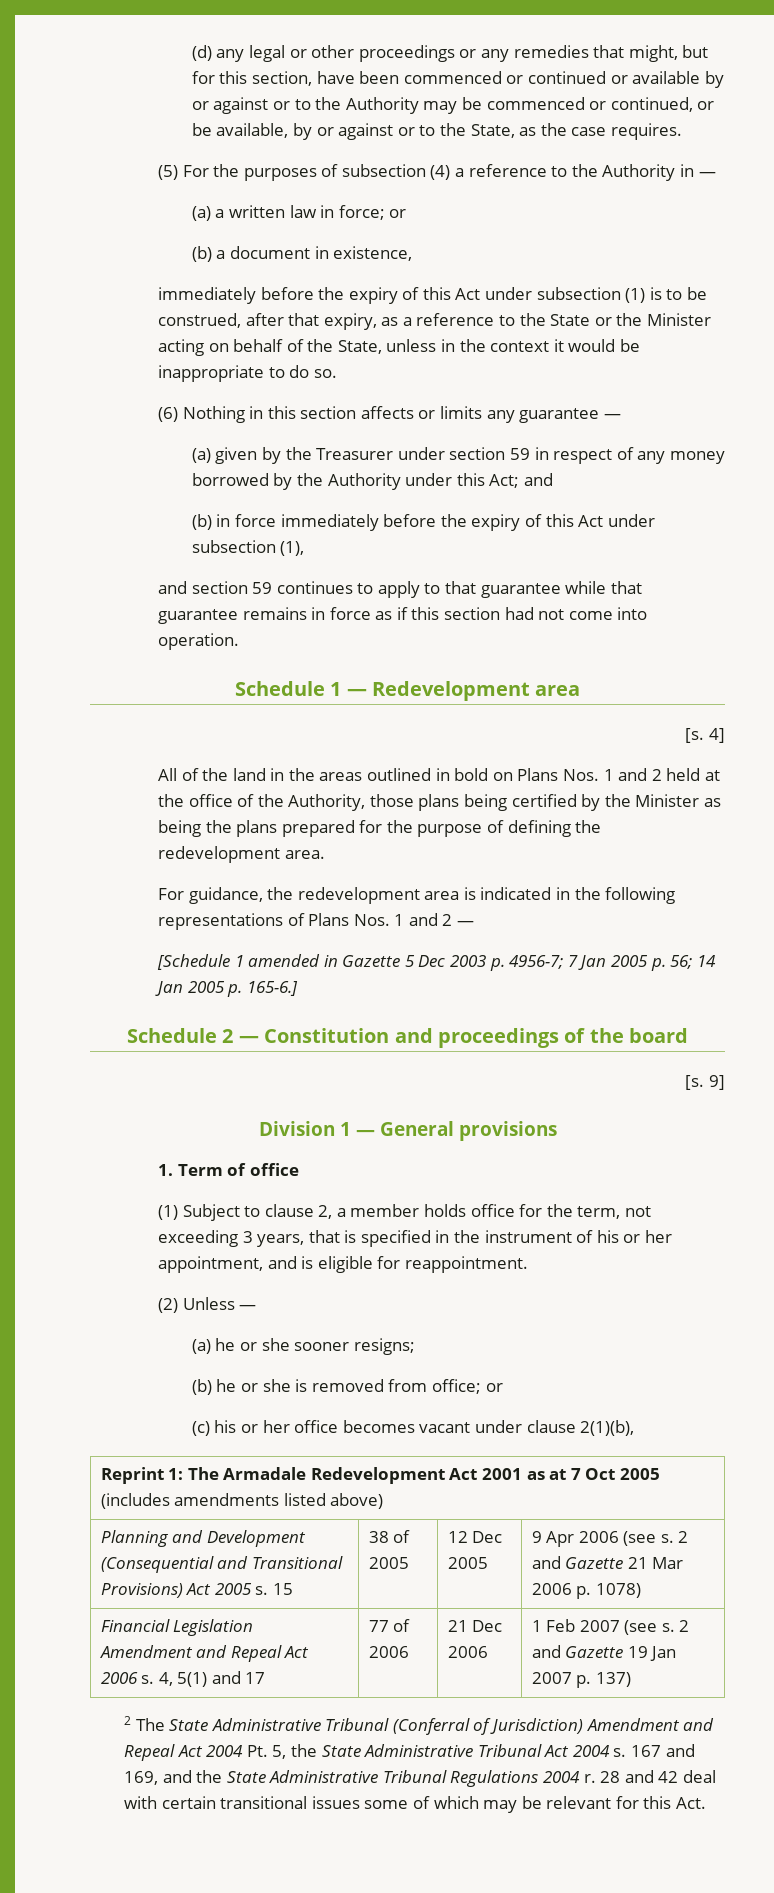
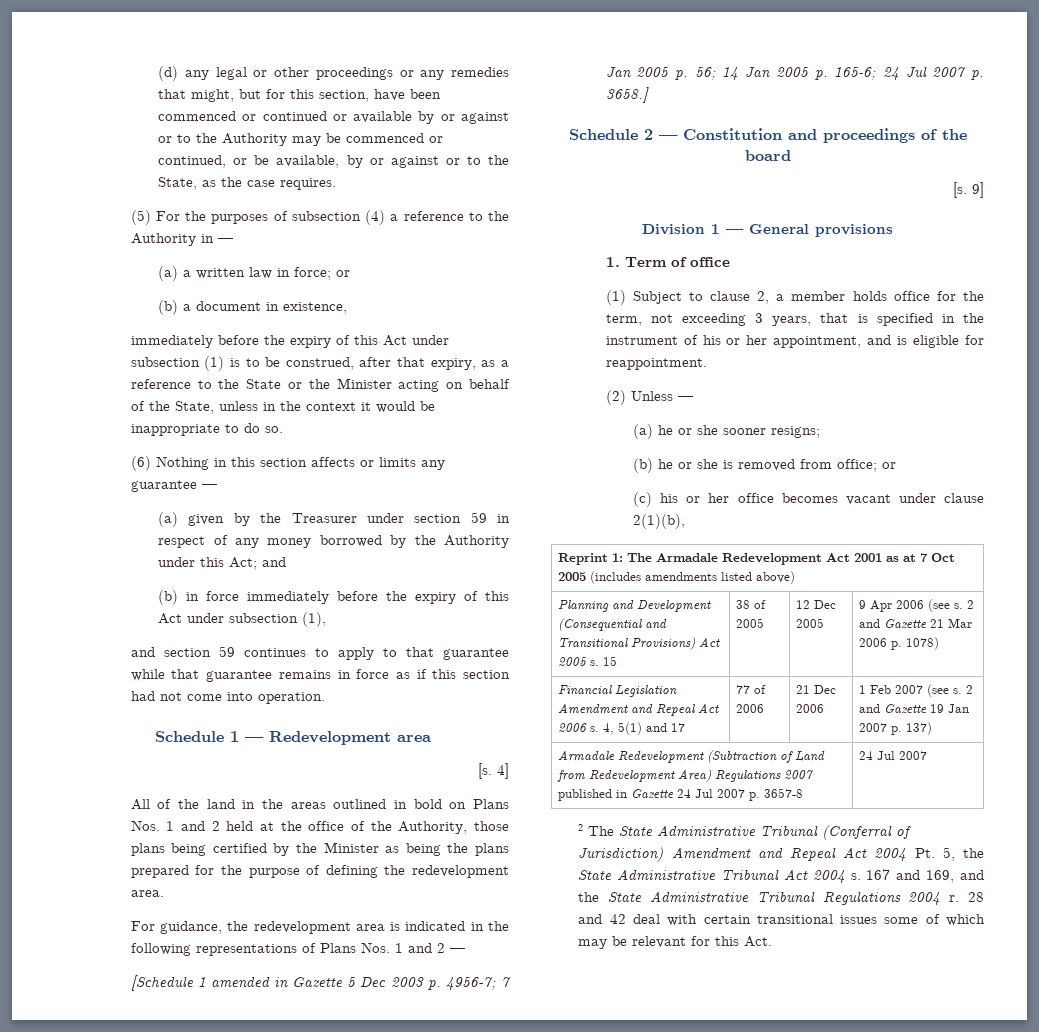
- [Schedule 1 amended in Gazette 5 Dec 2003 p. 4956-7; 7 Jan 2005 p. 56; 14 Jan 2005 p. 165-6.]
+ [Schedule 1 amended in Gazette 5 Dec 2003 p. 4956-7; 7 Jan 2005 p. 56; 14 Jan 2005 p. 165-6; 24 Jul 2007 p. 3658.]
+ Armadale Redevelopment (Subtraction of Land from Redevelopment Area) Regulations 2007 published in Gazette 24 Jul 2007 p. 3657-8 | 24 Jul 2007

